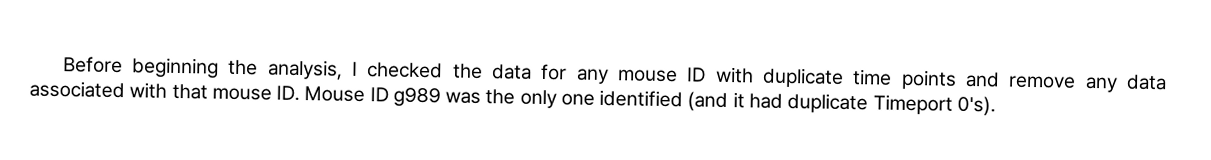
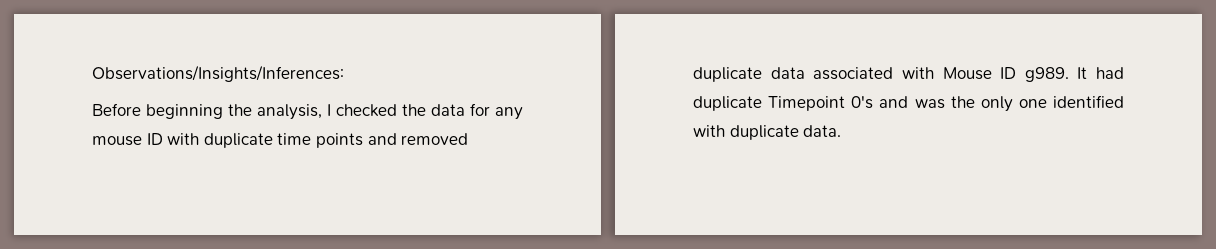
+ Observations/Insights/Inferences:
- Before beginning the analysis, I checked the data for any mouse ID with duplicate time points and remove any data associated with that mouse ID. Mouse ID g989 was the only one identified (and it had duplicate Timeport 0's).
+ Before beginning the analysis, I checked the data for any mouse ID with duplicate time points and removed duplicate data associated with Mouse ID g989. It had duplicate Timepoint 0's and was the only one identified with duplicate data.

